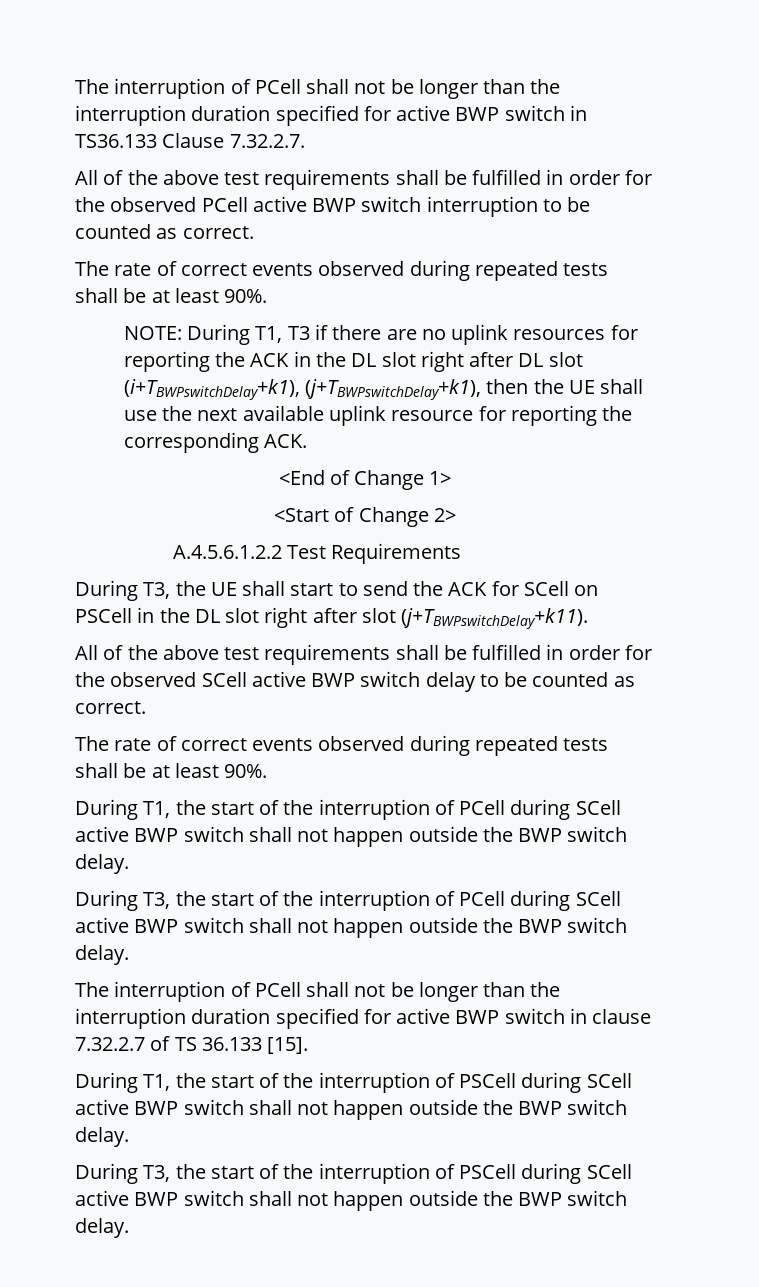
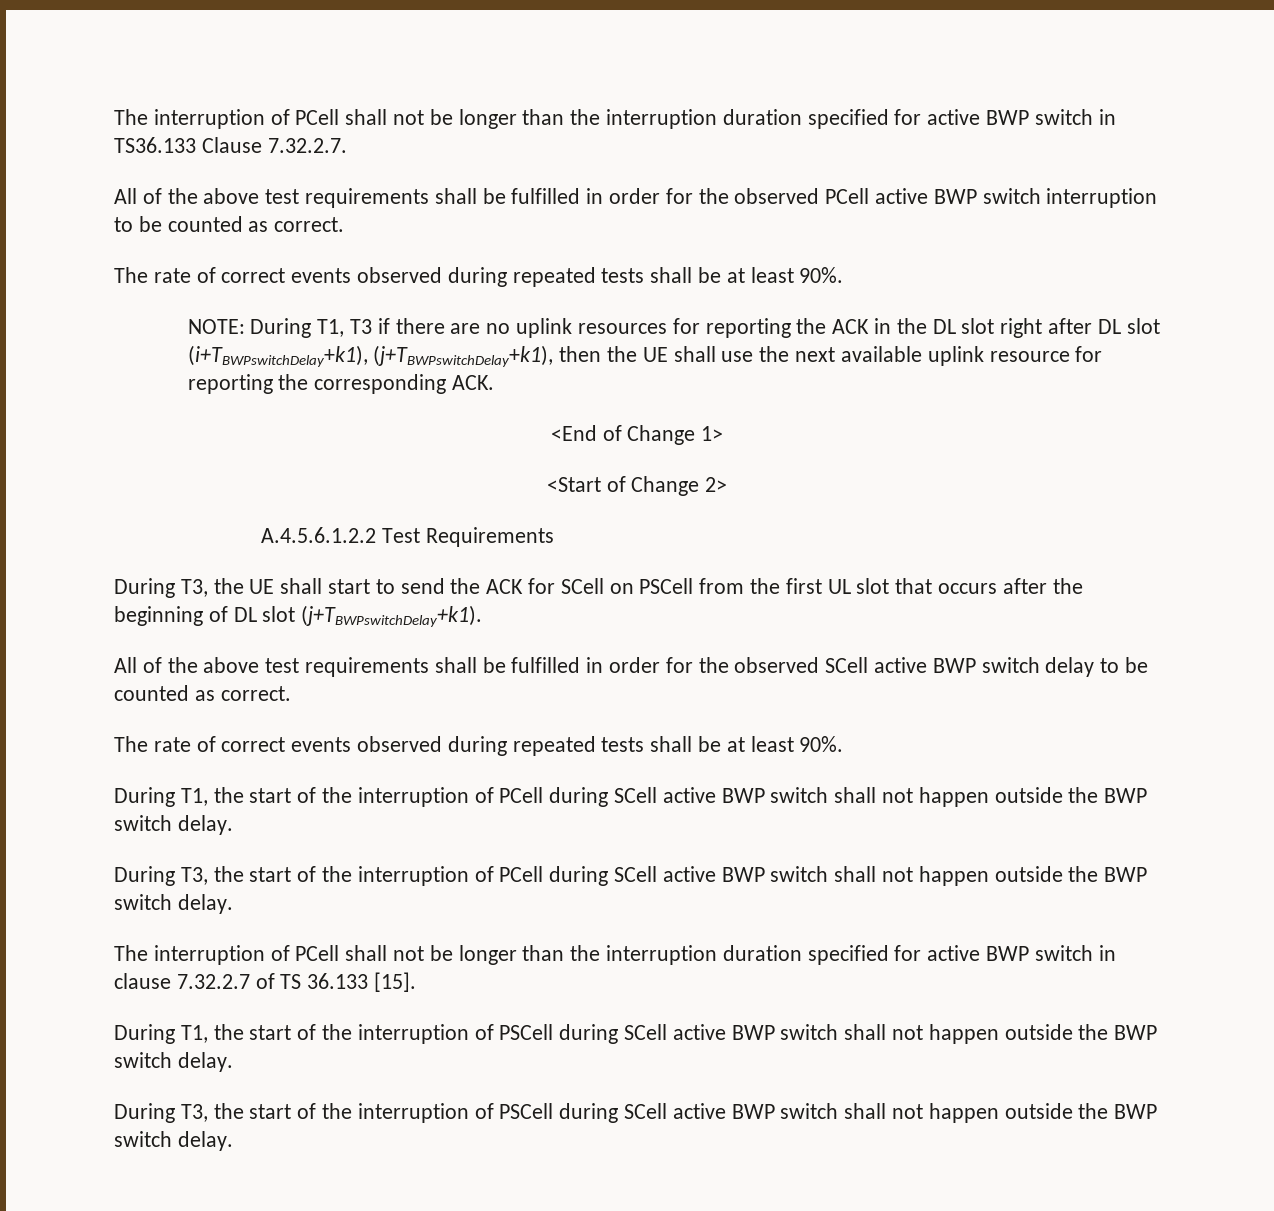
- During T3, the UE shall start to send the ACK for SCell on PSCell in the DL slot right after slot (j+TBWPswitchDelay+k11).
+ During T3, the UE shall start to send the ACK for SCell on PSCell from the first UL slot that occurs after the beginning of DL slot (j+TBWPswitchDelay+k1).

